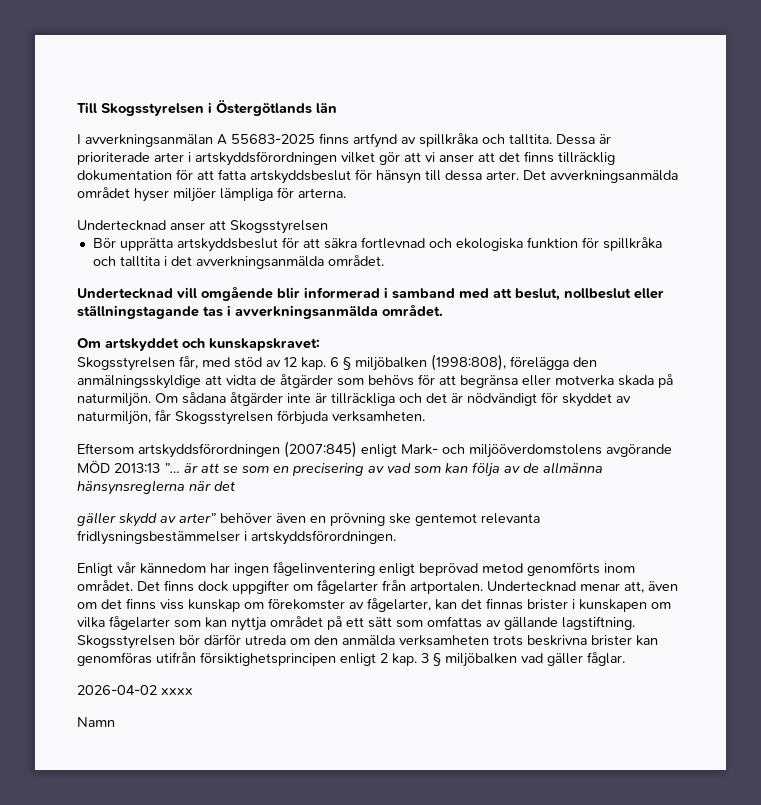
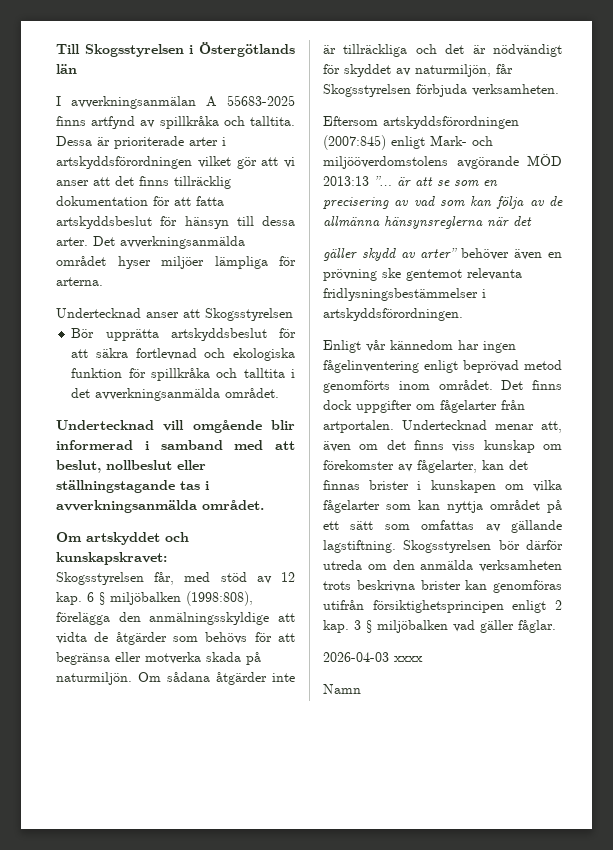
- 2026-04-02 xxxx
+ 2026-04-03 xxxx

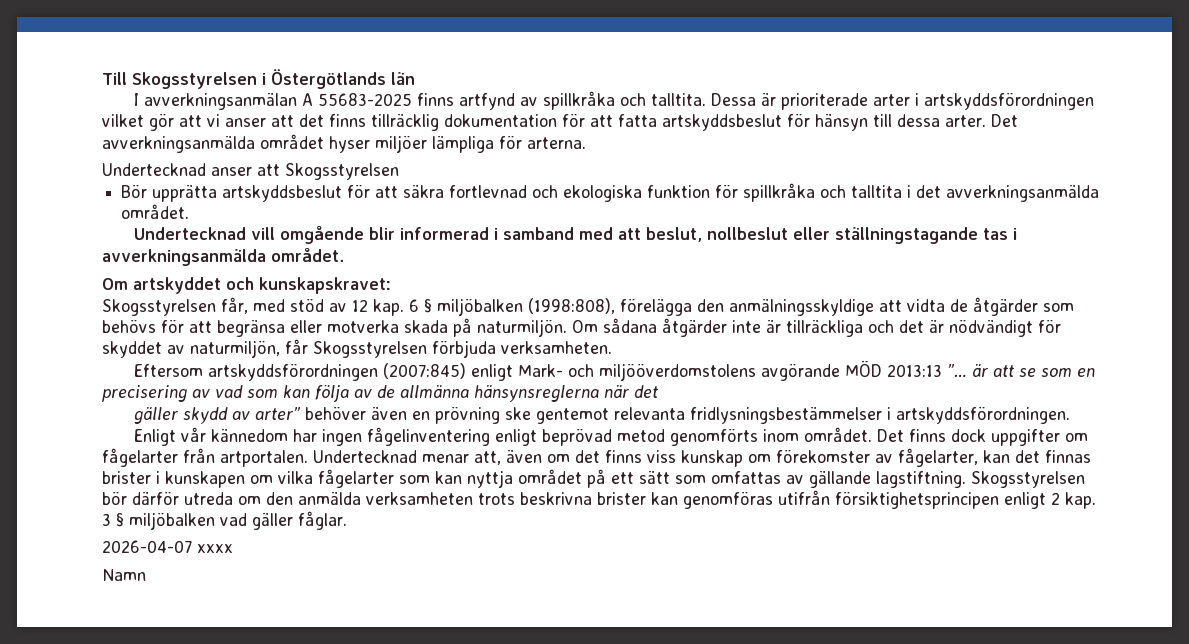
- 2026-04-03 xxxx
+ 2026-04-07 xxxx

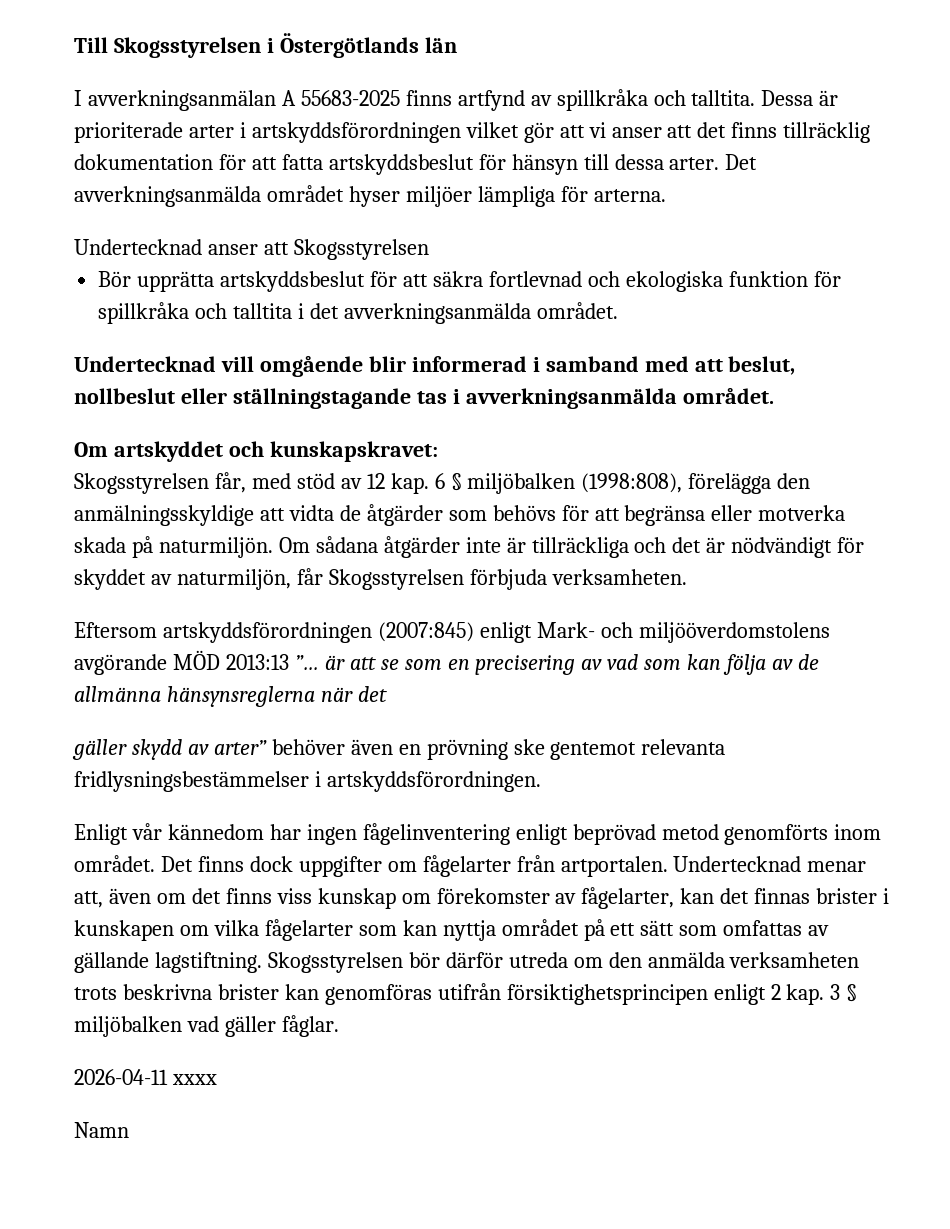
- 2026-04-07 xxxx
+ 2026-04-11 xxxx

